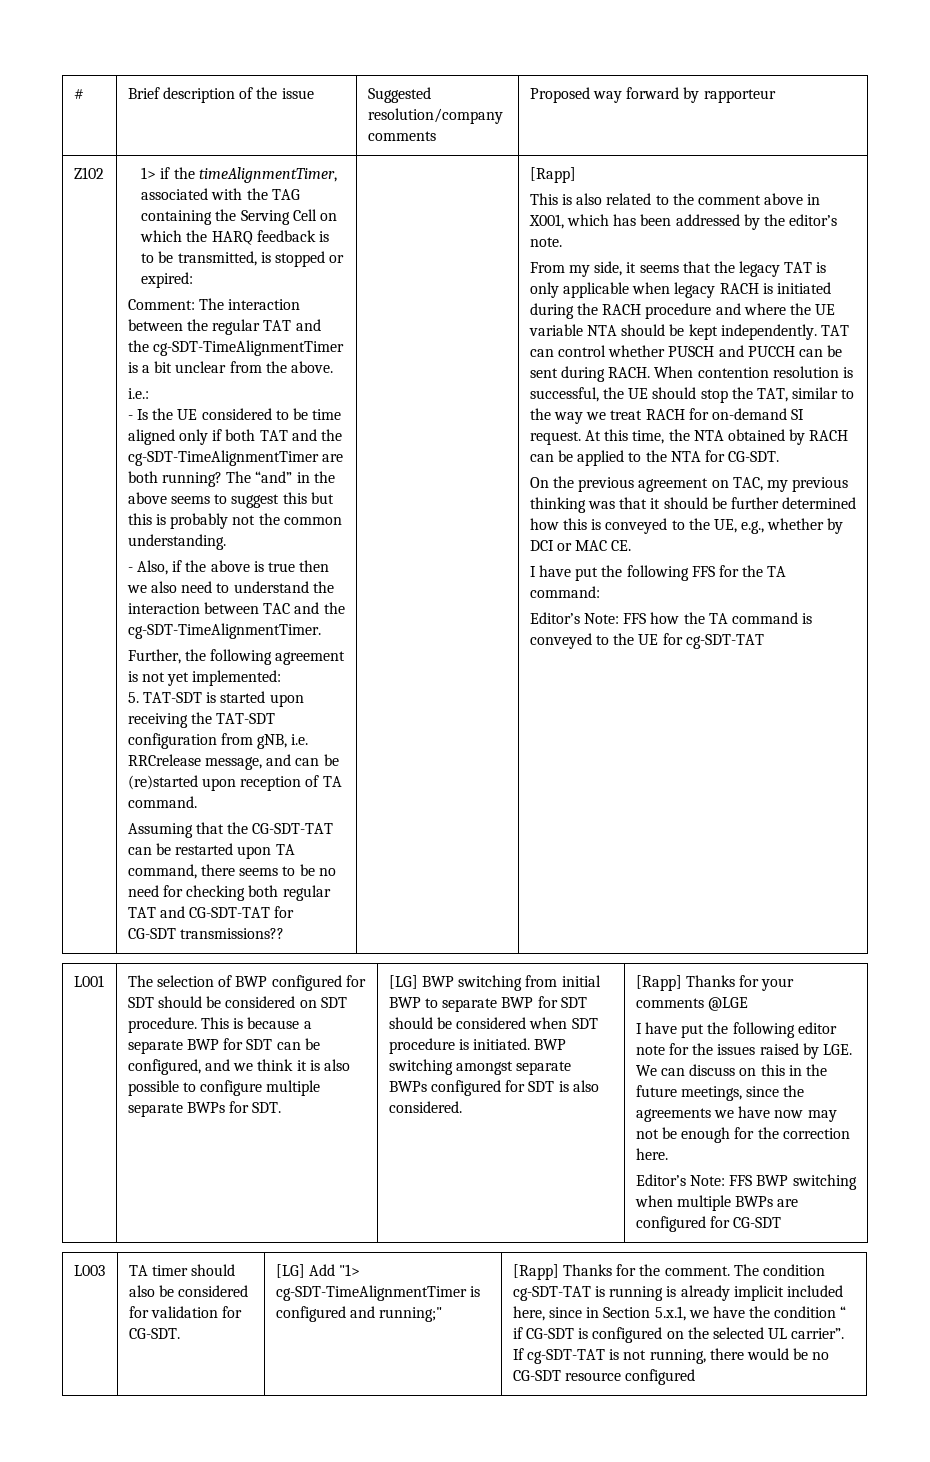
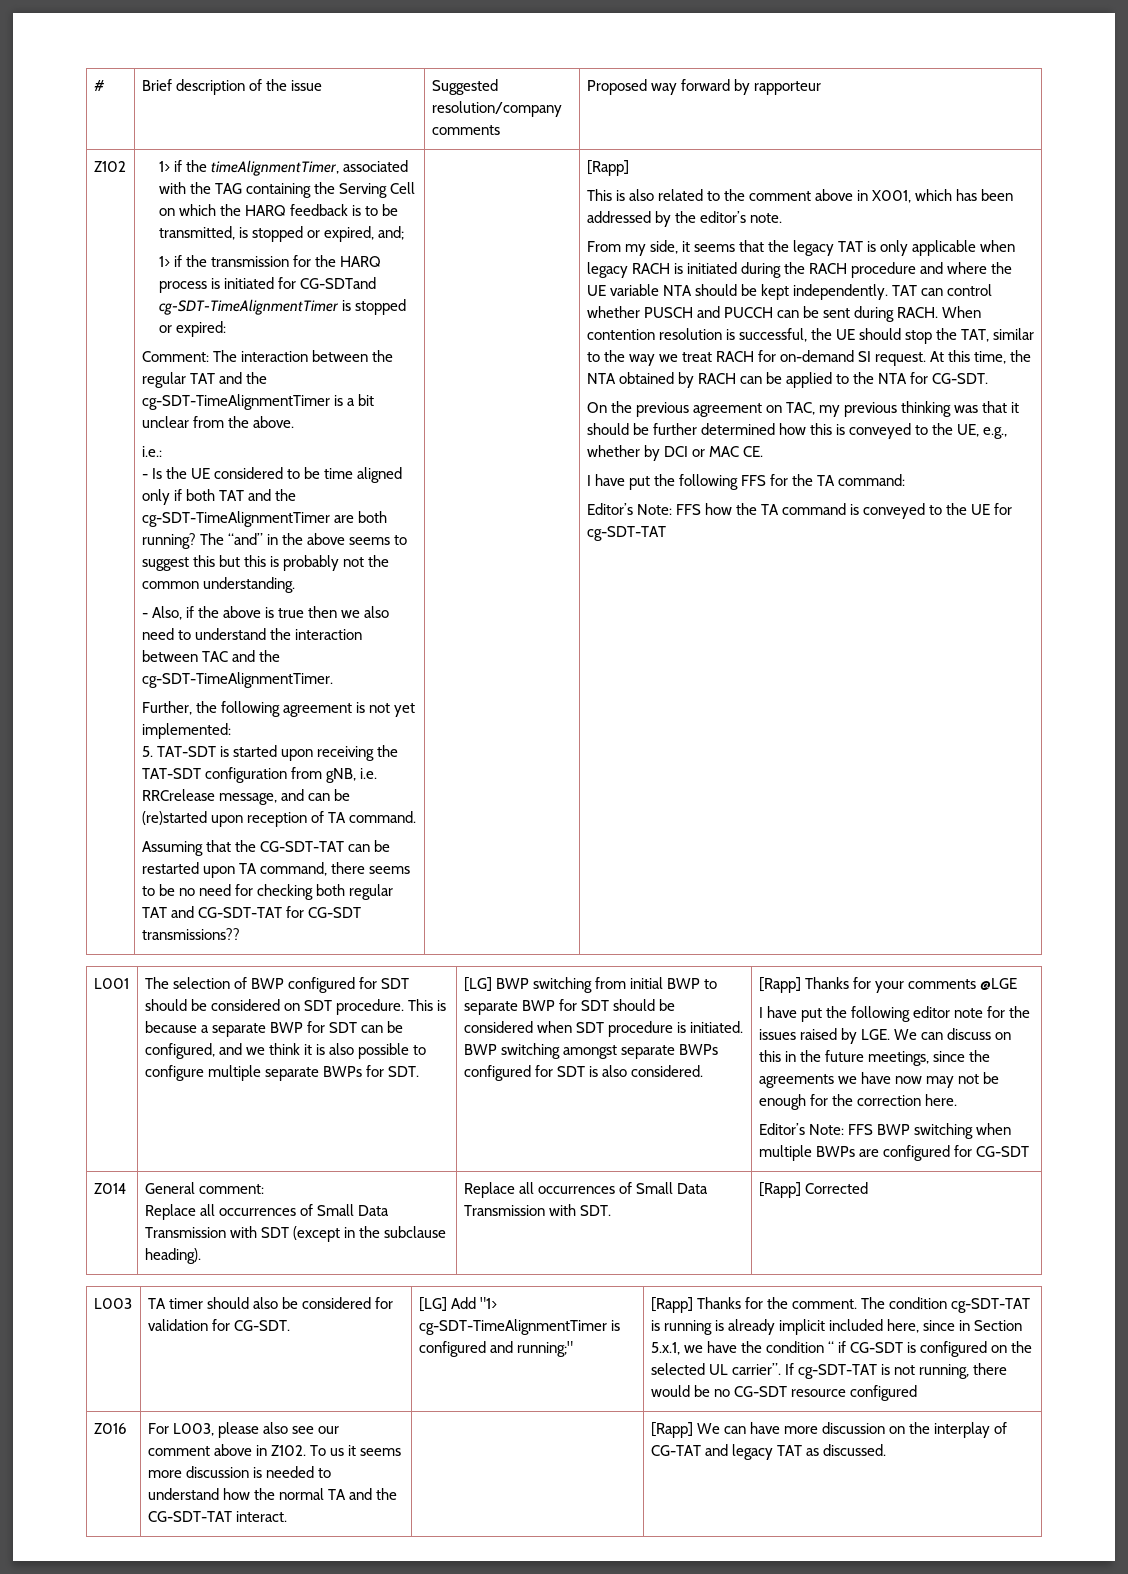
- 1> if the timeAlignmentTimer, associated with the TAG containing the Serving Cell on which the HARQ feedback is to be transmitted, is stopped or expired:
+ 1> if the timeAlignmentTimer, associated with the TAG containing the Serving Cell on which the HARQ feedback is to be transmitted, is stopped or expired, and;
+ 1> if the transmission for the HARQ process is initiated for CG-SDTand cg-SDT-TimeAlignmentTimer is stopped or expired:
+ Z014 | General comment:
+ Replace all occurrences of Small Data Transmission with SDT (except in the subclause heading). | Replace all occurrences of Small Data Transmission with SDT. | [Rapp] Corrected
+ Z016 | For L003, please also see our comment above in Z102. To us it seems more discussion is needed to understand how the normal TA and the CG-SDT-TAT interact. | | [Rapp] We can have more discussion on the interplay of CG-TAT and legacy TAT as discussed.

